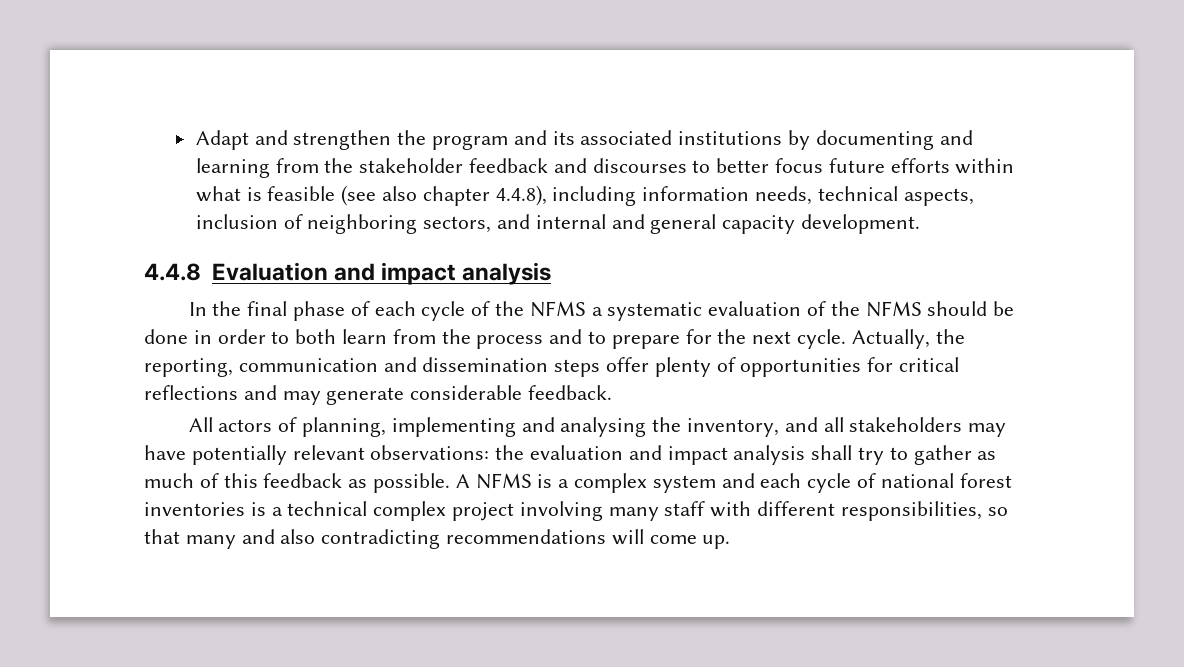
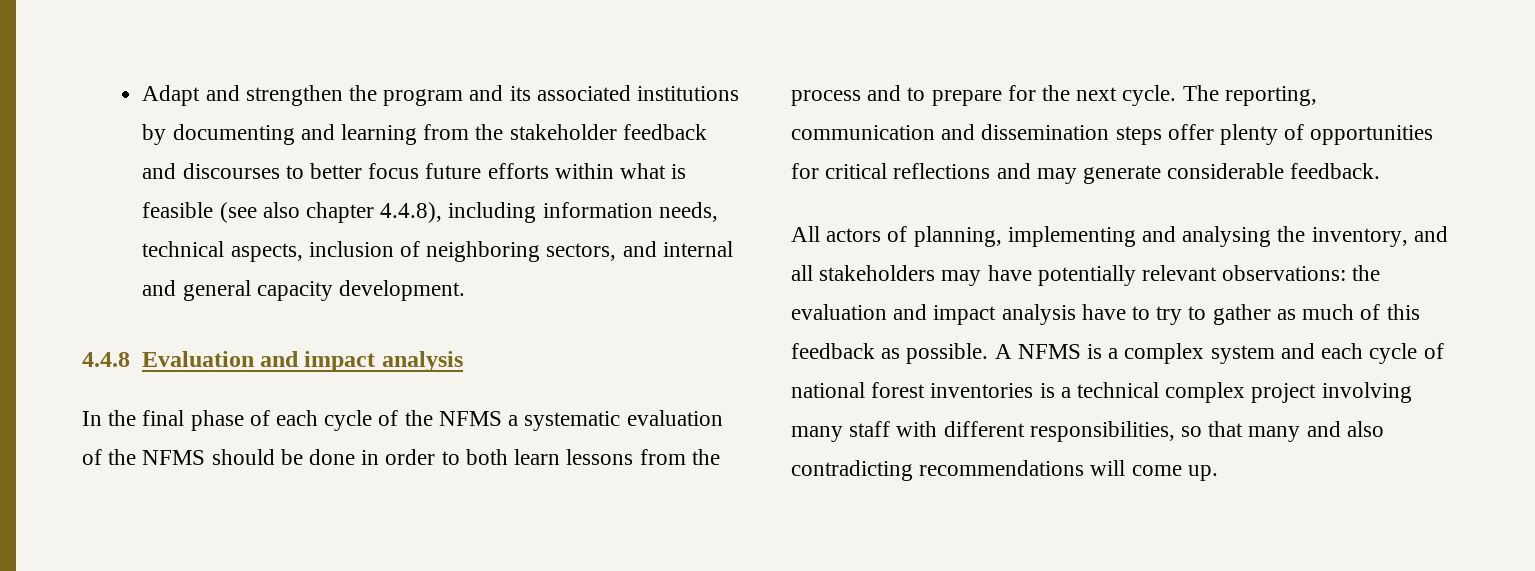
- In the final phase of each cycle of the NFMS a systematic evaluation of the NFMS should be done in order to both learn from the process and to prepare for the next cycle.
+ In the final phase of each cycle of the NFMS a systematic evaluation of the NFMS should be done in order to both learn lessons from the process and to prepare for the next cycle.
- Actually, the reporting, communication and dissemination steps offer plenty of opportunities for critical reflections and may generate considerable feedback.
+ The reporting, communication and dissemination steps offer plenty of opportunities for critical reflections and may generate considerable feedback.
- All actors of planning, implementing and analysing the inventory, and all stakeholders may have potentially relevant observations: the evaluation and impact analysis shall try to gather as much of this feedback as possible.
+ All actors of planning, implementing and analysing the inventory, and all stakeholders may have potentially relevant observations: the evaluation and impact analysis have to try to gather as much of this feedback as possible.

